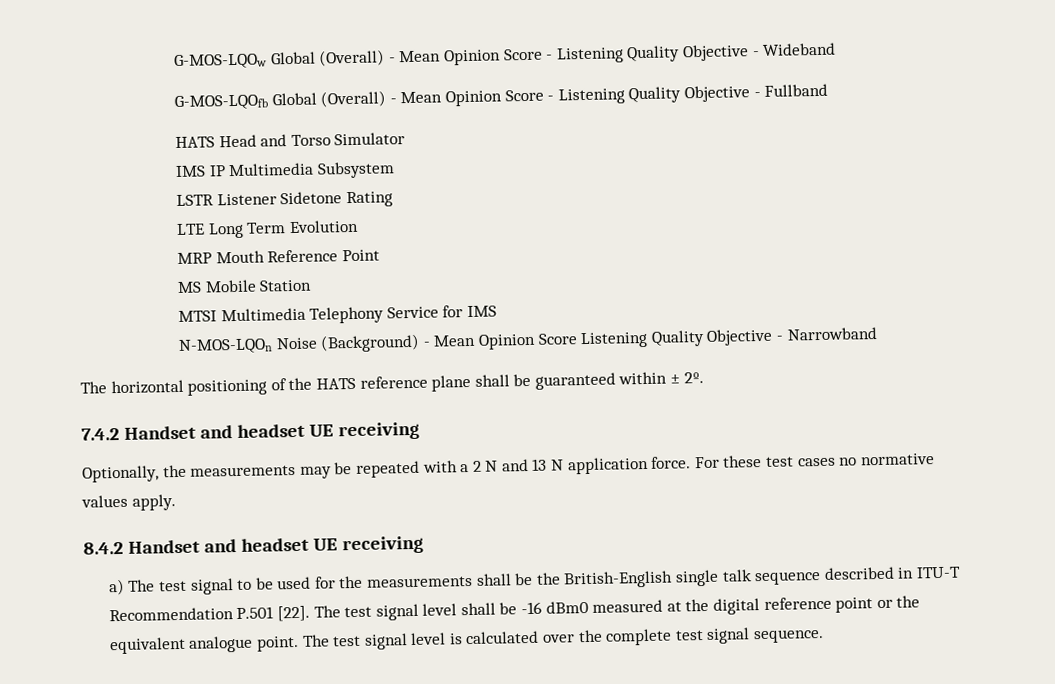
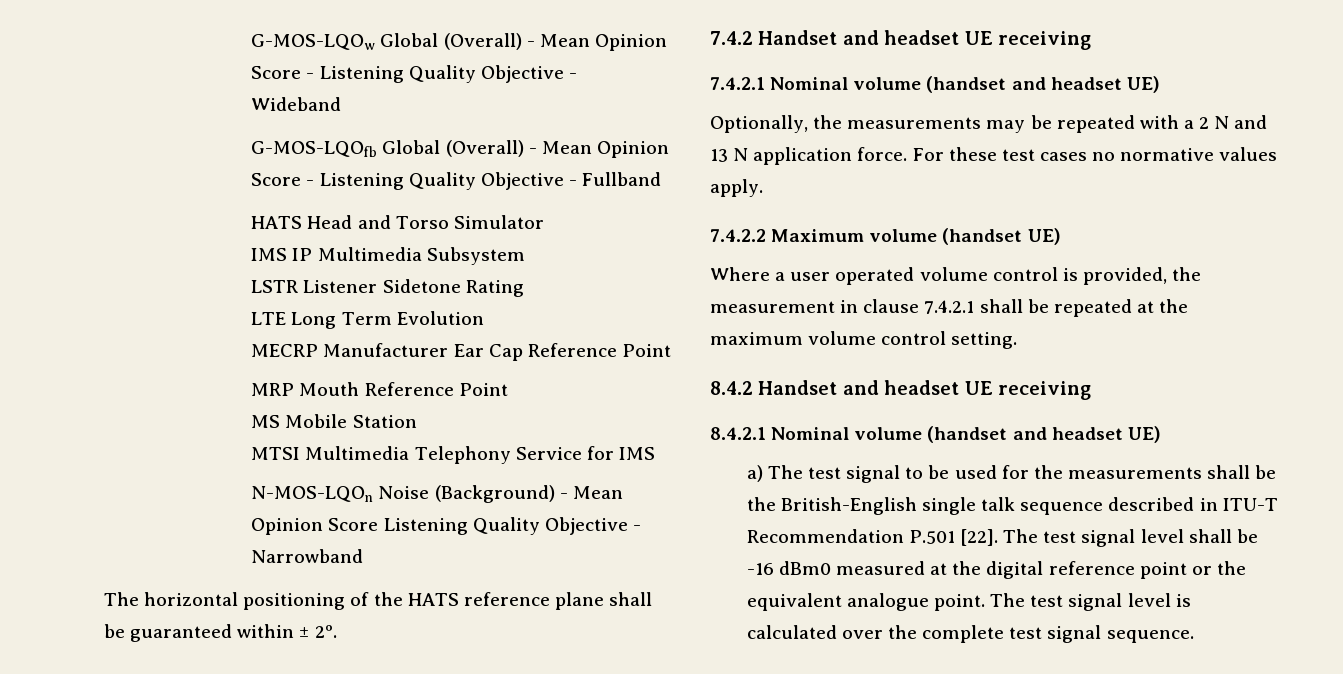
+ MECRP Manufacturer Ear Cap Reference Point
+ 7.4.2.1 Nominal volume (handset and headset UE)
+ 7.4.2.2 Maximum volume (handset UE)
+ Where a user operated volume control is provided, the measurement in clause 7.4.2.1 shall be repeated at the maximum volume control setting.
+ 8.4.2.1 Nominal volume (handset and headset UE)

